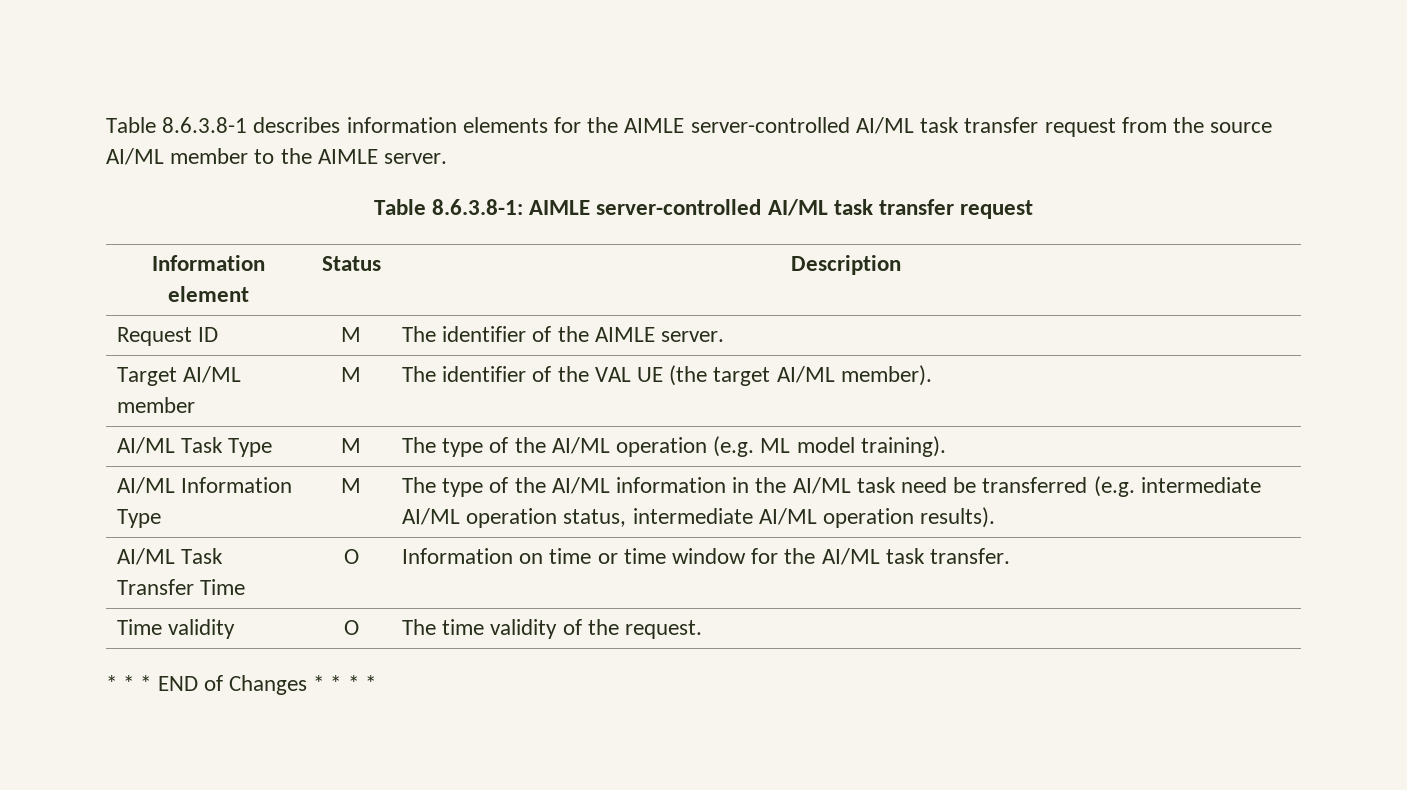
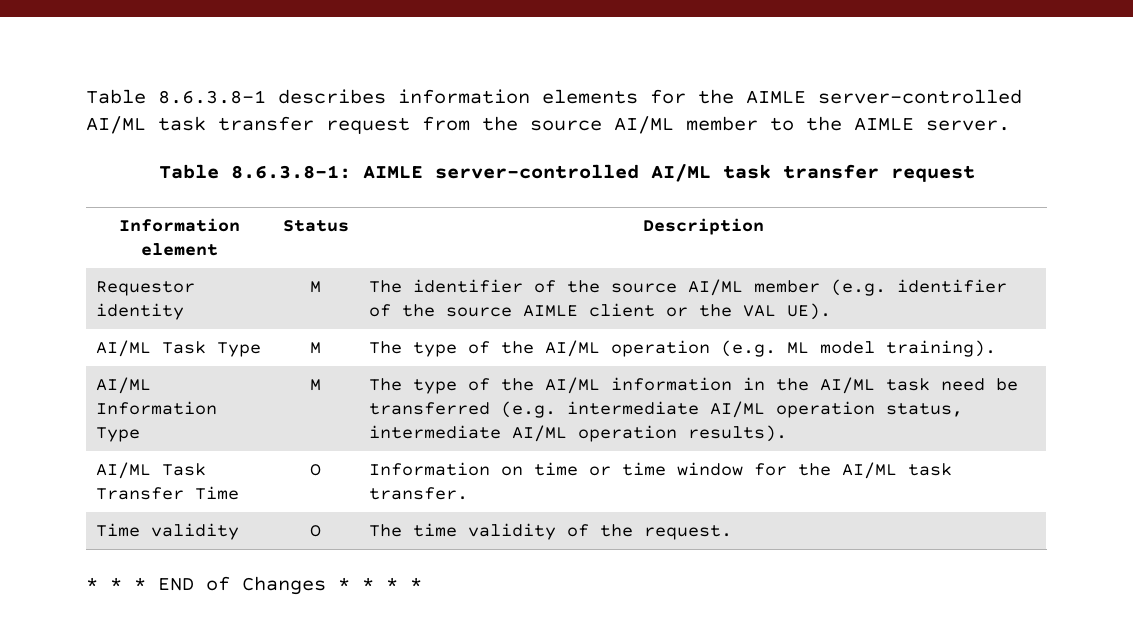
- Request ID | M | The identifier of the AIMLE server.
- Target AI/ML member | M | The identifier of the VAL UE (the target AI/ML member).
+ Requestor identity | M | The identifier of the source AI/ML member (e.g. identifier of the source AIMLE client or the VAL UE).

